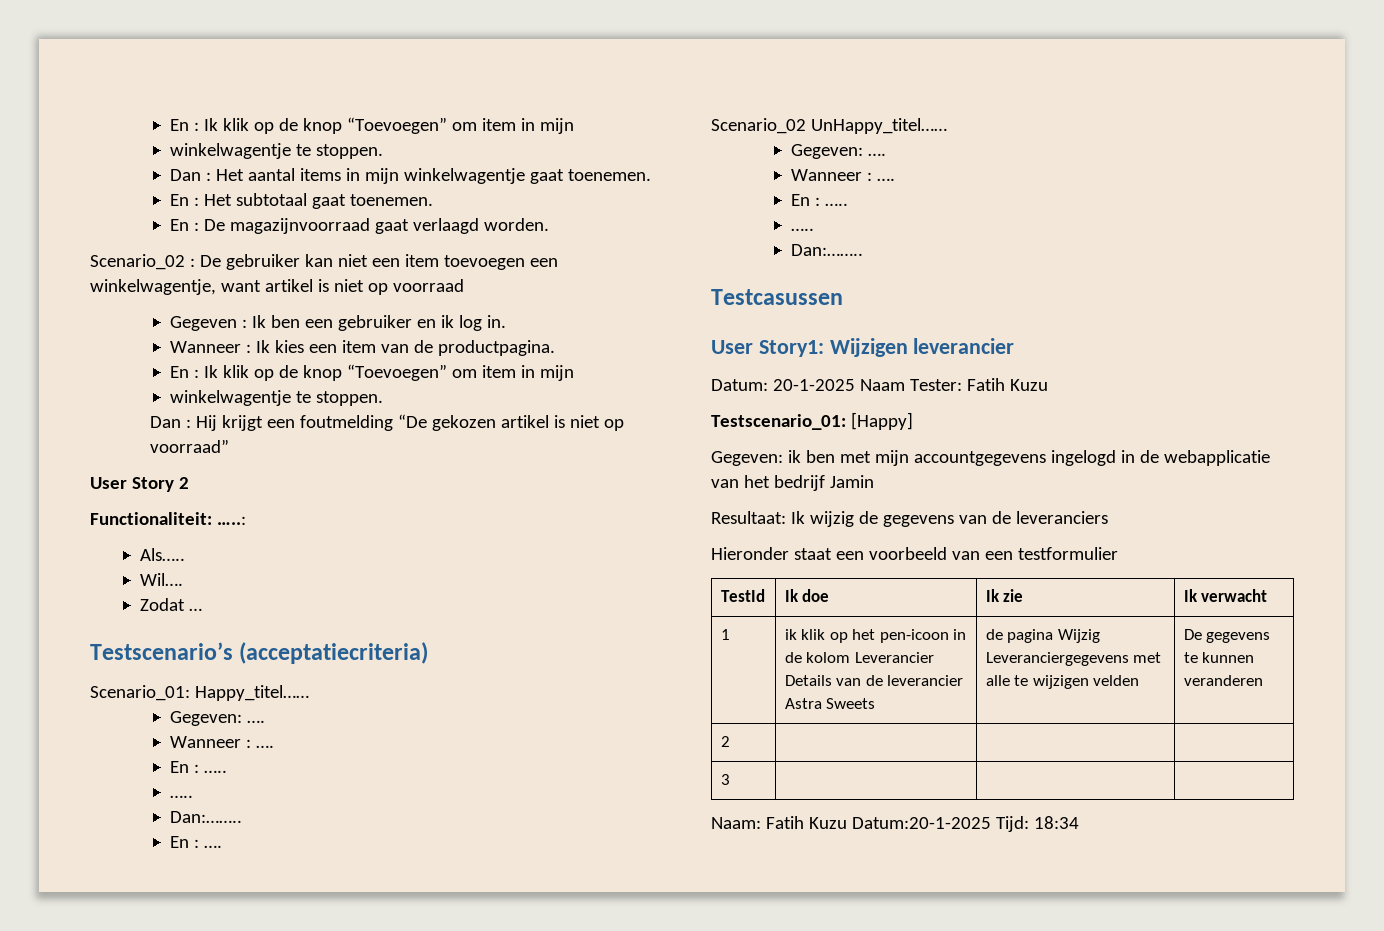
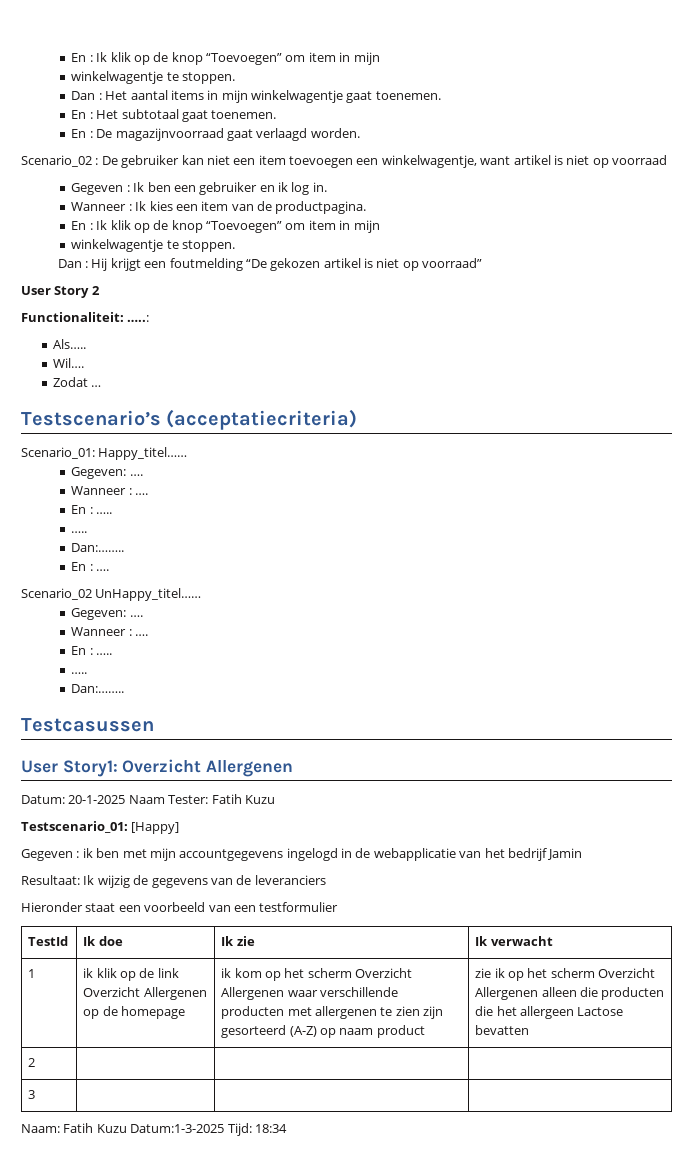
- User Story1: Wijzigen leverancier
+ User Story1: Overzicht Allergenen
- Gegeven: ik ben met mijn accountgegevens ingelogd in de webapplicatie van het bedrijf Jamin
+ Gegeven : ik ben met mijn accountgegevens ingelogd in de webapplicatie van het bedrijf Jamin
- ik klik op het pen-icoon in de kolom Leverancier Details van de leverancier Astra Sweets | de pagina Wijzig Leveranciergegevens met alle te wijzigen velden | De gegevens te kunnen veranderen
+ ik klik op de link Overzicht Allergenen op de homepage | ik kom op het scherm Overzicht Allergenen waar verschillende producten met allergenen te zien zijn gesorteerd (A-Z) op naam product | zie ik op het scherm Overzicht Allergenen alleen die producten die het allergeen Lactose bevatten
- Naam: Fatih Kuzu Datum:20-1-2025 Tijd: 18:34
+ Naam: Fatih Kuzu Datum:1-3-2025 Tijd: 18:34

